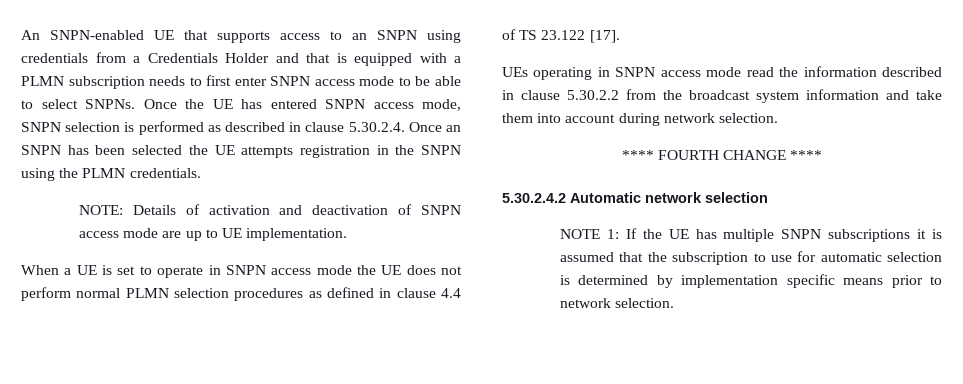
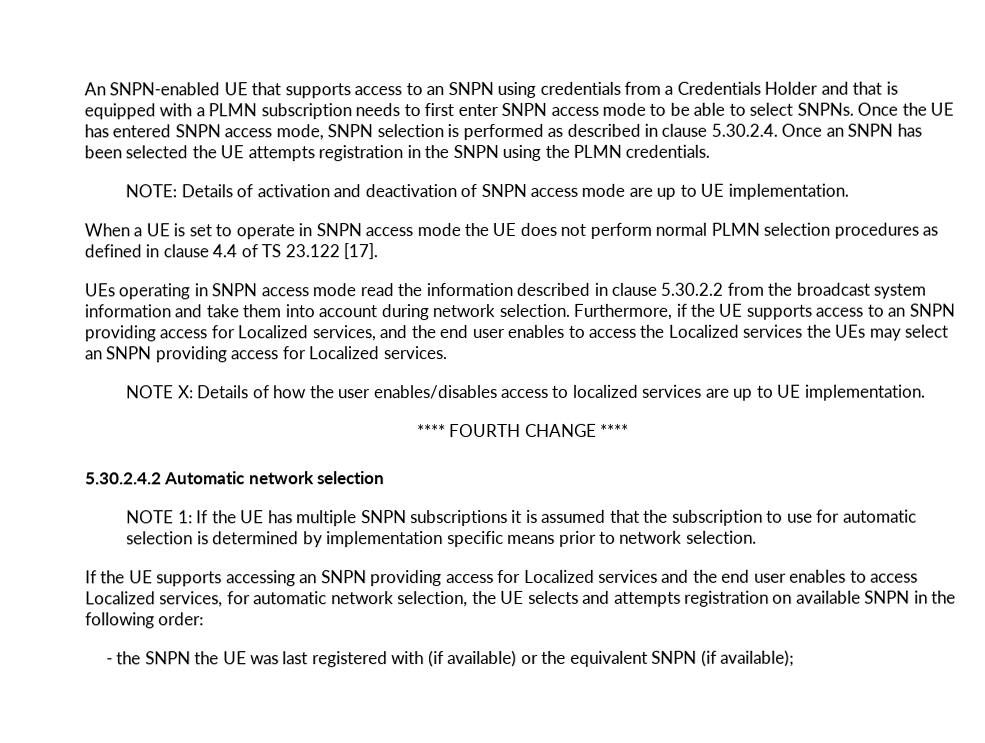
+ Furthermore, if the UE supports access to an SNPN providing access for Localized services, and the end user enables to access the Localized services the UEs may select an SNPN providing access for Localized services.
+ NOTE X: Details of how the user enables/disables access to localized services are up to UE implementation.
+ If the UE supports accessing an SNPN providing access for Localized services and the end user enables to access Localized services, for automatic network selection, the UE selects and attempts registration on available SNPN in the following order:
+ - the SNPN the UE was last registered with (if available) or the equivalent SNPN (if available);

